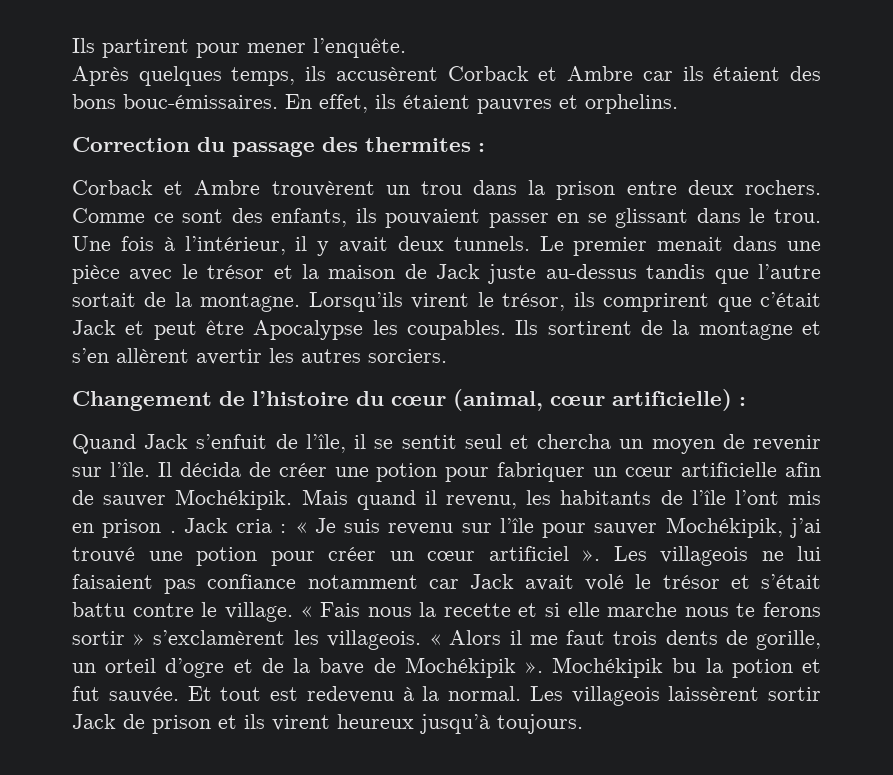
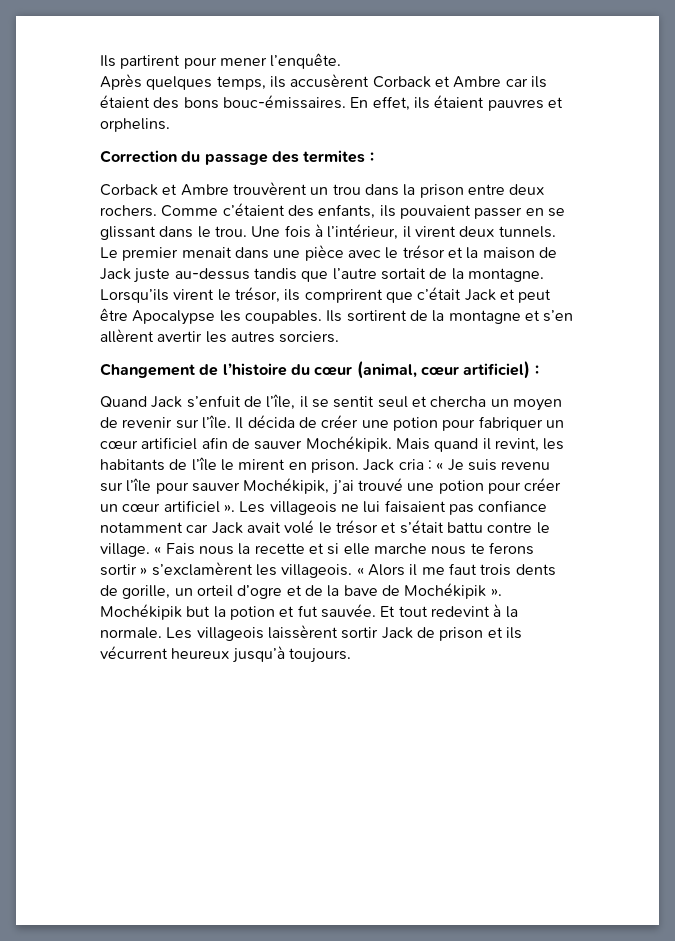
- Correction du passage des thermites :
+ Correction du passage des termites :
- Comme ce sont des enfants, ils pouvaient passer en se glissant dans le trou.
+ Comme c’étaient des enfants, ils pouvaient passer en se glissant dans le trou.
- Une fois à l’intérieur, il y avait deux tunnels.
+ Une fois à l’intérieur, il virent deux tunnels.
- Changement de l’histoire du cœur (animal, cœur artificielle) :
+ Changement de l’histoire du cœur (animal, cœur artificiel) :
- Il décida de créer une potion pour fabriquer un cœur artificielle afin de sauver Mochékipik.
+ Il décida de créer une potion pour fabriquer un cœur artificiel afin de sauver Mochékipik.
- Mais quand il revenu, les habitants de l’île l’ont mis en prison .
+ Mais quand il revint, les habitants de l’île le mirent en prison.
- Mochékipik bu la potion et fut sauvée.
+ Mochékipik but la potion et fut sauvée.
- Et tout est redevenu à la normal.
+ Et tout redevint à la normale.
- Les villageois laissèrent sortir Jack de prison et ils virent heureux jusqu’à toujours.
+ Les villageois laissèrent sortir Jack de prison et ils vécurrent heureux jusqu’à toujours.

